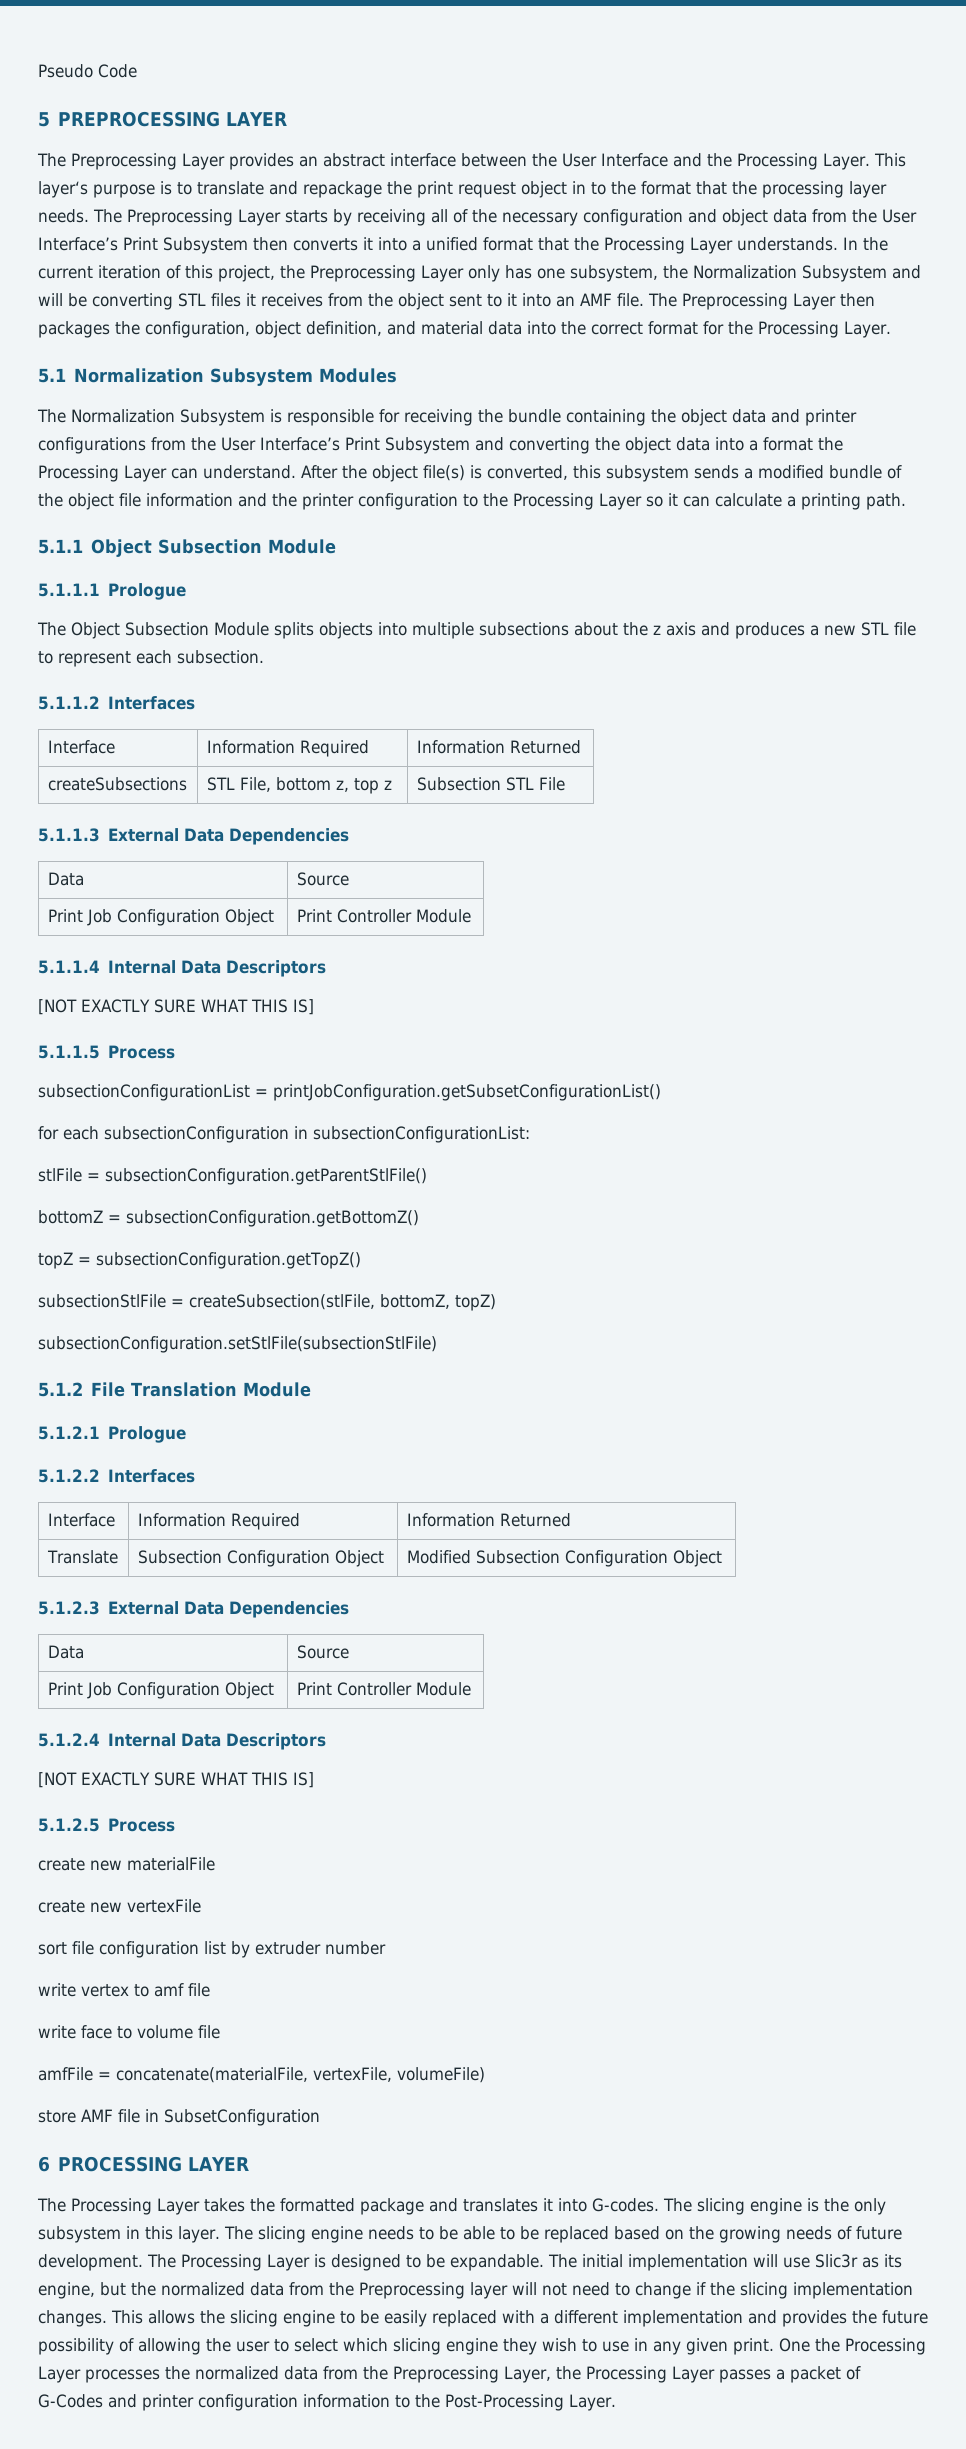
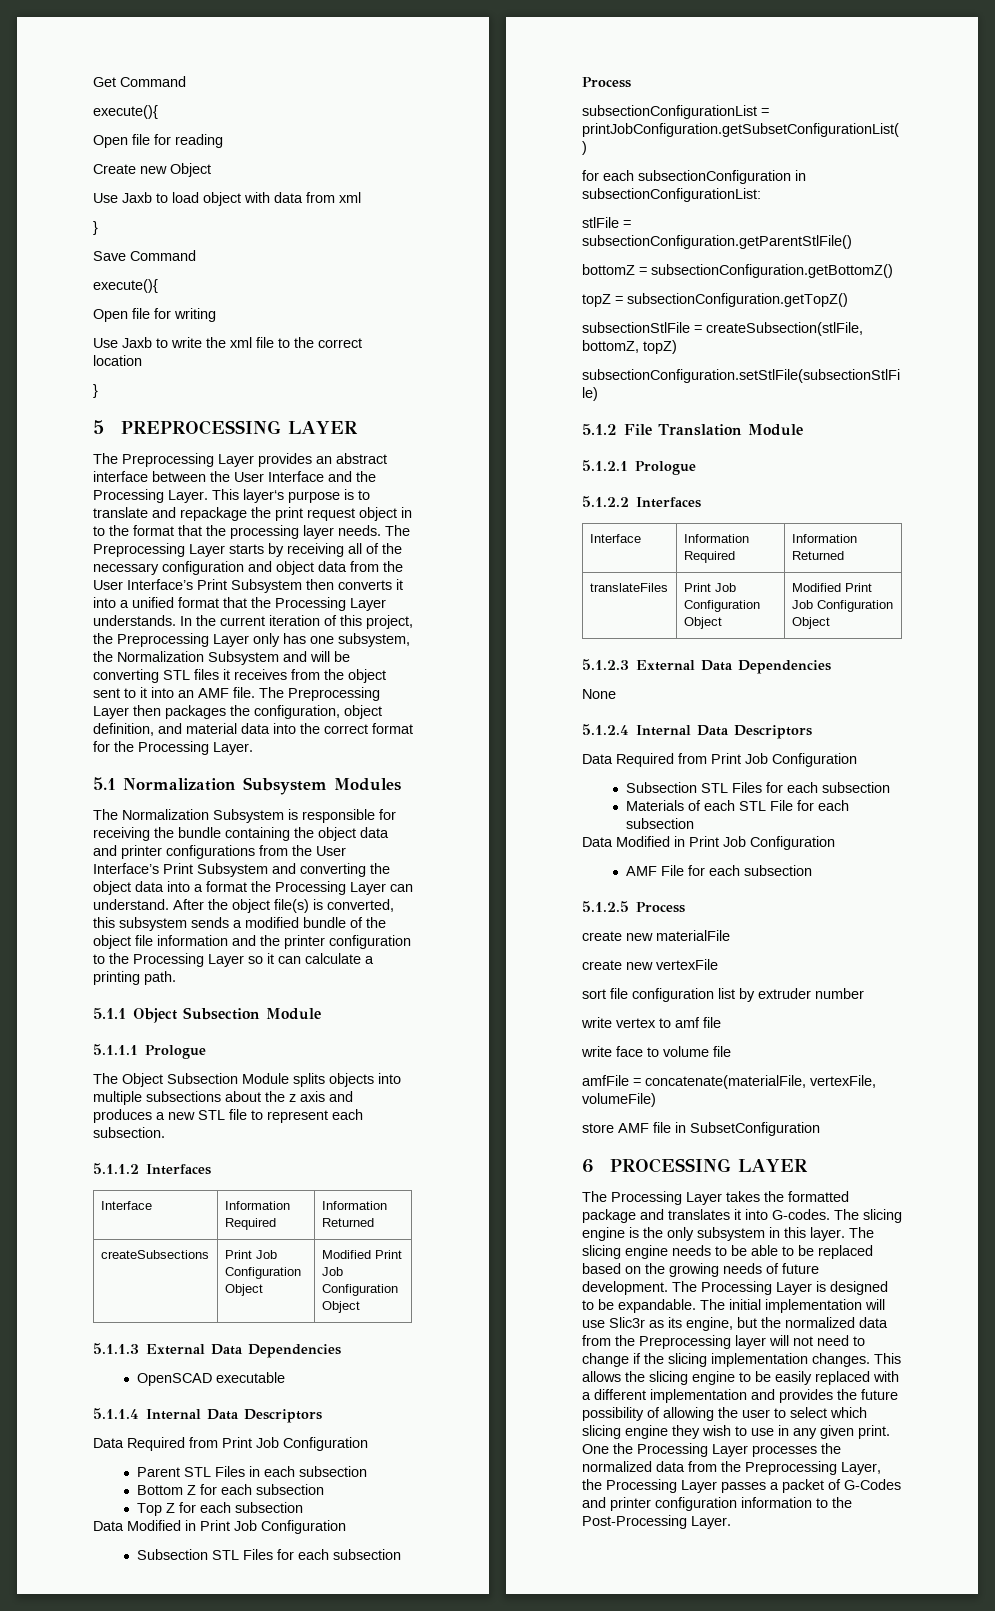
- Pseudo Code
+ Get Command
+ execute(){
+ Open file for reading
+ Create new Object
+ Use Jaxb to load object with data from xml
+ }
+ Save Command
+ execute(){
+ Open file for writing
+ Use Jaxb to write the xml file to the correct location
+ }
- createSubsections | STL File, bottom z, top z | Subsection STL File
+ createSubsections | Print Job Configuration Object | Modified Print Job Configuration Object
  5.1.1.3 External Data Dependencies
- Data | Source
- Print Job Configuration Object | Print Controller Module
+ OpenSCAD executable
  5.1.1.4 Internal Data Descriptors
- [NOT EXACTLY SURE WHAT THIS IS]
- 5.1.1.5 Process
+ Data Required from Print Job Configuration
+ Parent STL Files in each subsection
+ Bottom Z for each subsection
+ Top Z for each subsection
+ Data Modified in Print Job Configuration
+ Subsection STL Files for each subsection
+ Process
- Translate | Subsection Configuration Object | Modified Subsection Configuration Object
+ translateFiles | Print Job Configuration Object | Modified Print Job Configuration Object
  5.1.2.3 External Data Dependencies
- Data | Source
- Print Job Configuration Object | Print Controller Module
+ None
  5.1.2.4 Internal Data Descriptors
- [NOT EXACTLY SURE WHAT THIS IS]
+ Data Required from Print Job Configuration
+ Subsection STL Files for each subsection
+ Materials of each STL File for each subsection
+ Data Modified in Print Job Configuration
+ AMF File for each subsection

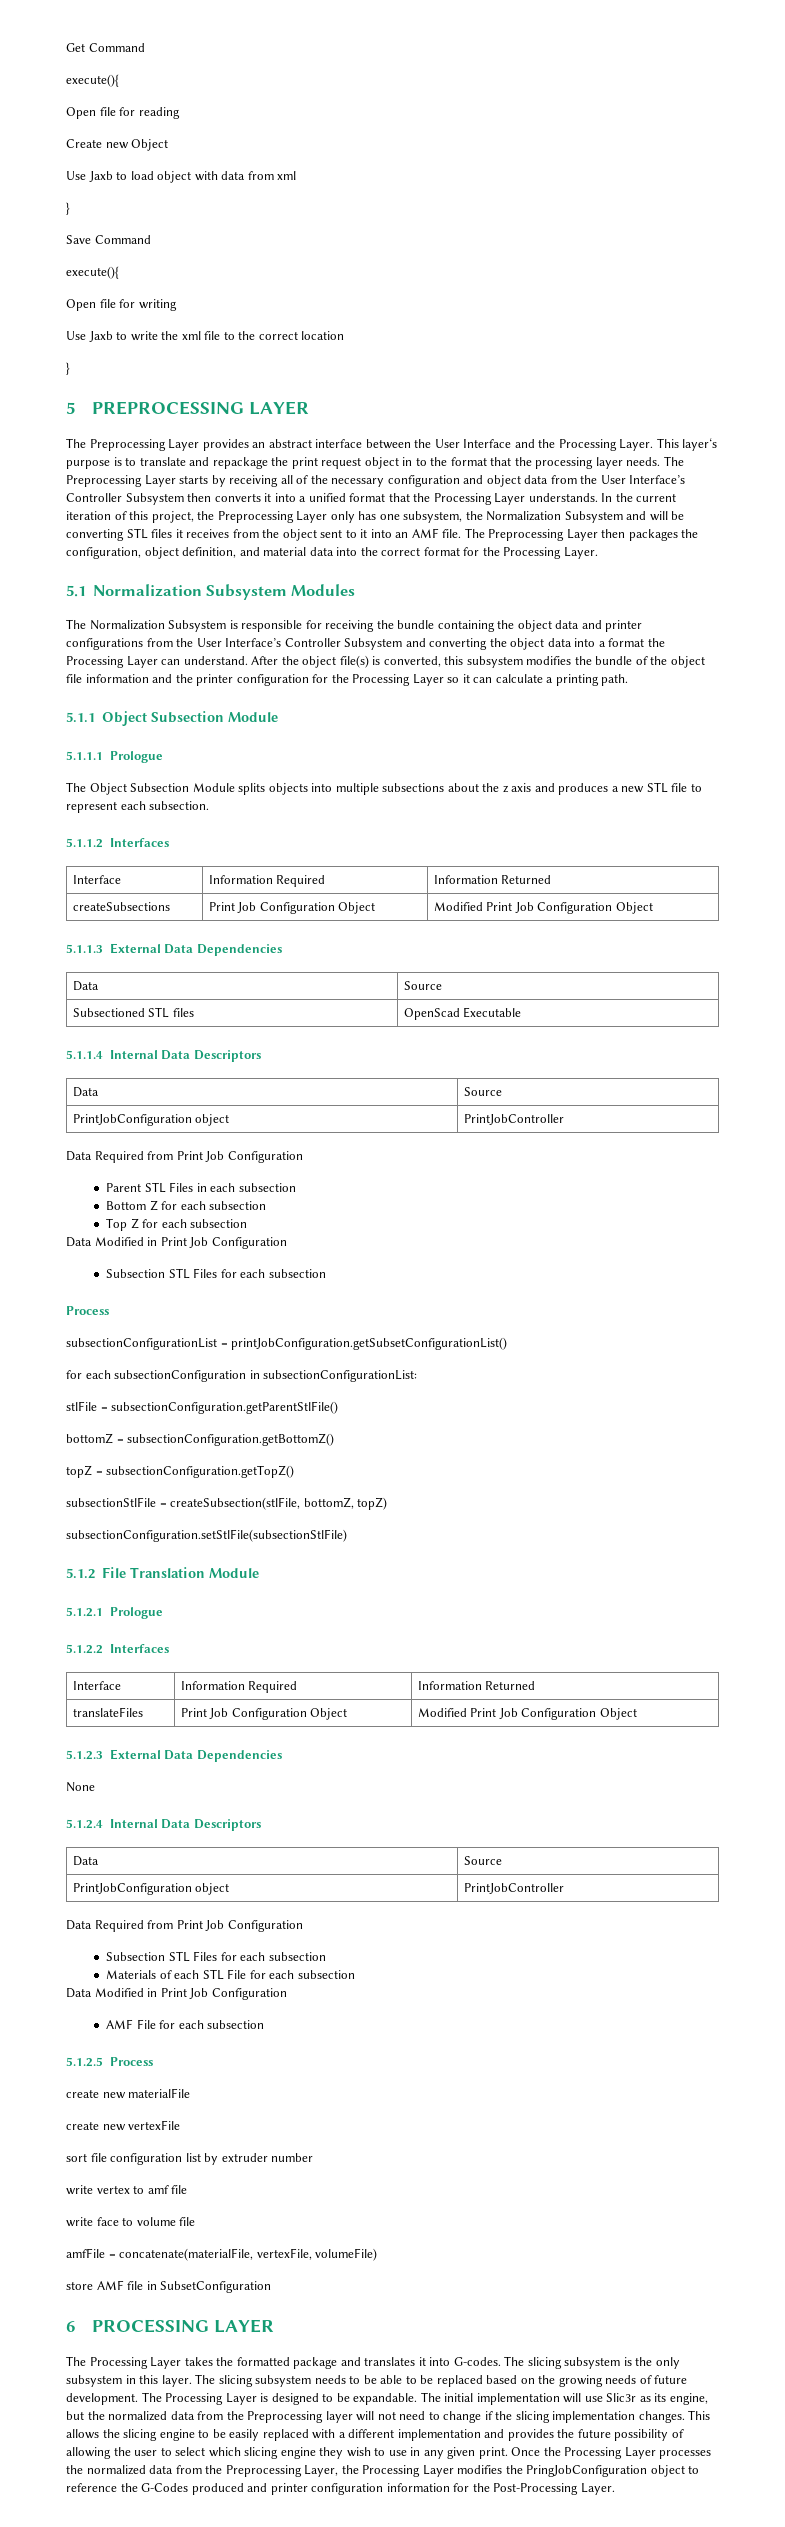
- The Preprocessing Layer starts by receiving all of the necessary configuration and object data from the User Interface’s Print Subsystem then converts it into a unified format that the Processing Layer understands.
+ The Preprocessing Layer starts by receiving all of the necessary configuration and object data from the User Interface’s Controller Subsystem then converts it into a unified format that the Processing Layer understands.
- The Normalization Subsystem is responsible for receiving the bundle containing the object data and printer configurations from the User Interface’s Print Subsystem and converting the object data into a format the Processing Layer can understand.
+ The Normalization Subsystem is responsible for receiving the bundle containing the object data and printer configurations from the User Interface’s Controller Subsystem and converting the object data into a format the Processing Layer can understand.
- After the object file(s) is converted, this subsystem sends a modified bundle of the object file information and the printer configuration to the Processing Layer so it can calculate a printing path.
+ After the object file(s) is converted, this subsystem modifies the bundle of the object file information and the printer configuration for the Processing Layer so it can calculate a printing path.
  5.1.1.3 External Data Dependencies
- OpenSCAD executable
+ Data | Source
+ Subsectioned STL files | OpenScad Executable
  5.1.1.4 Internal Data Descriptors
+ Data | Source
+ PrintJobConfiguration object | PrintJobController
  5.1.2.4 Internal Data Descriptors
+ Data | Source
+ PrintJobConfiguration object | PrintJobController
- The slicing engine is the only subsystem in this layer.
+ The slicing subsystem is the only subsystem in this layer.
- The slicing engine needs to be able to be replaced based on the growing needs of future development.
+ The slicing subsystem needs to be able to be replaced based on the growing needs of future development.
- One the Processing Layer processes the normalized data from the Preprocessing Layer, the Processing Layer passes a packet of G-Codes and printer configuration information to the Post-Processing Layer.
+ Once the Processing Layer processes the normalized data from the Preprocessing Layer, the Processing Layer modifies the PringJobConfiguration object to reference the G-Codes produced and printer configuration information for the Post-Processing Layer.

